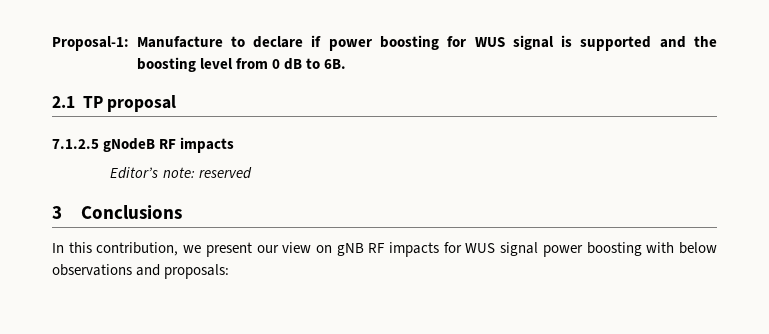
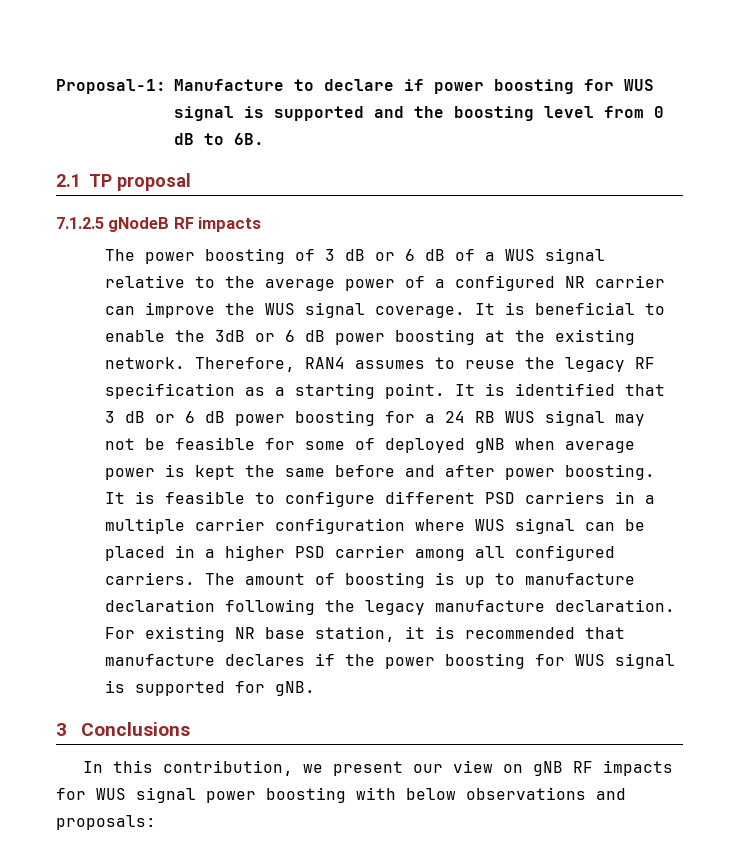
- Editor’s note: reserved
+ The power boosting of 3 dB or 6 dB of a WUS signal relative to the average power of a configured NR carrier can improve the WUS signal coverage. It is beneficial to enable the 3dB or 6 dB power boosting at the existing network. Therefore, RAN4 assumes to reuse the legacy RF specification as a starting point. It is identified that 3 dB or 6 dB power boosting for a 24 RB WUS signal may not be feasible for some of deployed gNB when average power is kept the same before and after power boosting. It is feasible to configure different PSD carriers in a multiple carrier configuration where WUS signal can be placed in a higher PSD carrier among all configured carriers. The amount of boosting is up to manufacture declaration following the legacy manufacture declaration. For existing NR base station, it is recommended that manufacture declares if the power boosting for WUS signal is supported for gNB.

